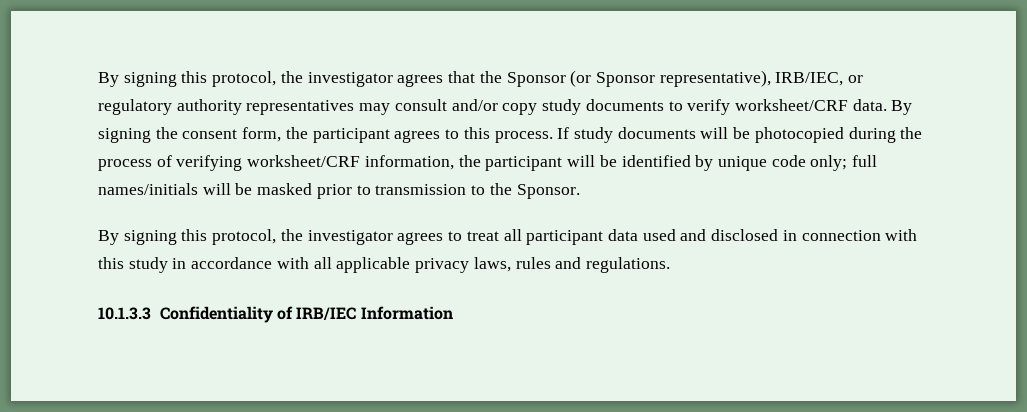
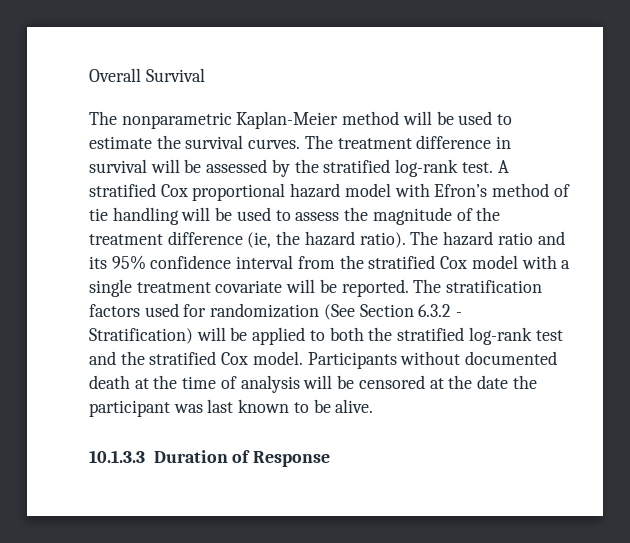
- By signing this protocol, the investigator agrees that the Sponsor (or Sponsor representative), IRB/IEC, or regulatory authority representatives may consult and/or copy study documents to verify worksheet/CRF data. By signing the consent form, the participant agrees to this process. If study documents will be photocopied during the process of verifying worksheet/CRF information, the participant will be identified by unique code only; full names/initials will be masked prior to transmission to the Sponsor.
- By signing this protocol, the investigator agrees to treat all participant data used and disclosed in connection with this study in accordance with all applicable privacy laws, rules and regulations.
- 10.1.3.3 Confidentiality of IRB/IEC Information
+ Overall Survival
+ The nonparametric Kaplan-Meier method will be used to estimate the survival curves. The treatment difference in survival will be assessed by the stratified log-rank test. A stratified Cox proportional hazard model with Efron’s method of tie handling will be used to assess the magnitude of the treatment difference (ie, the hazard ratio). The hazard ratio and its 95% confidence interval from the stratified Cox model with a single treatment covariate will be reported. The stratification factors used for randomization (See Section 6.3.2 - Stratification) will be applied to both the stratified log-rank test and the stratified Cox model. Participants without documented death at the time of analysis will be censored at the date the participant was last known to be alive.
+ 10.1.3.3 Duration of Response

